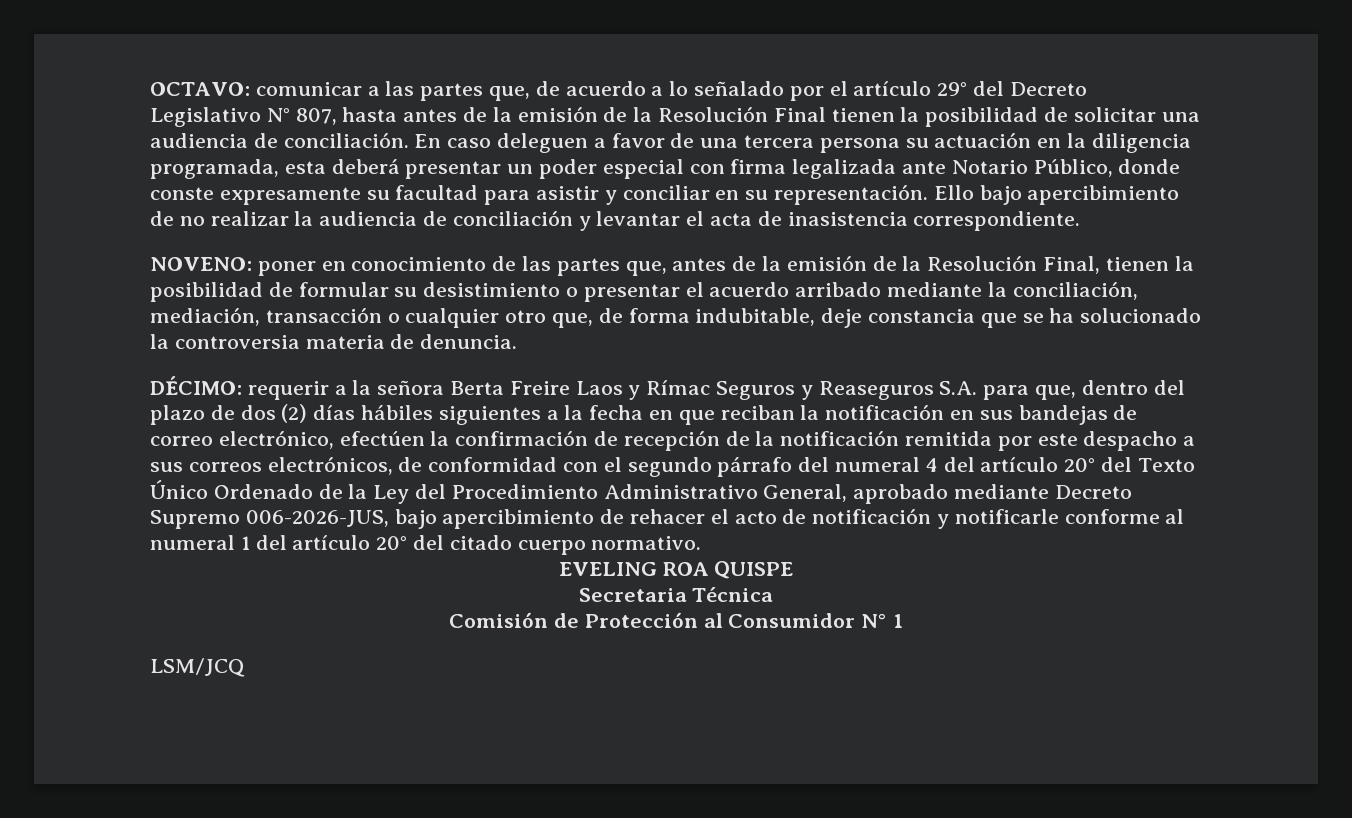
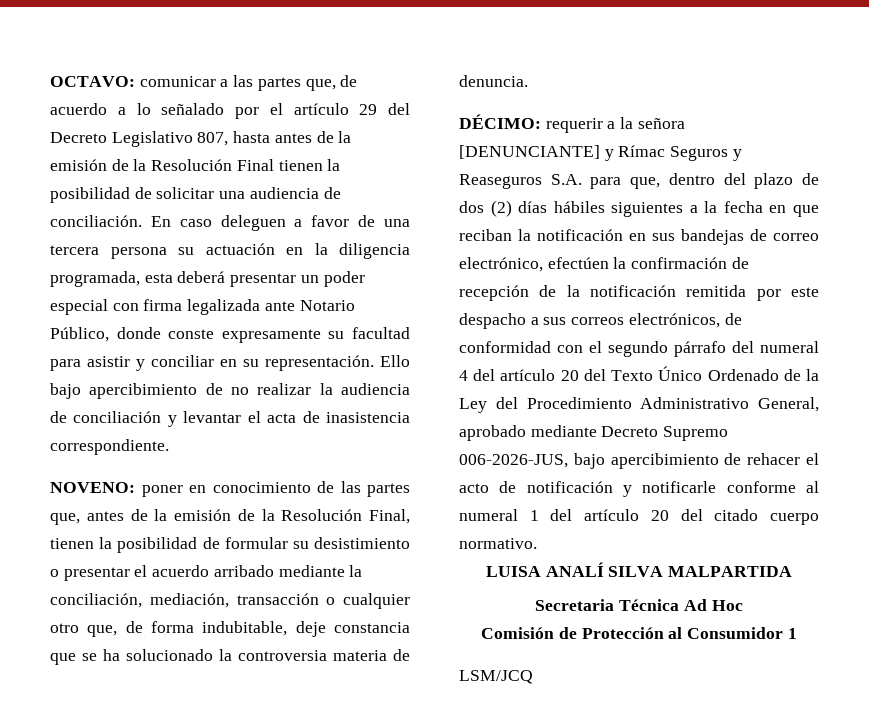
- OCTAVO: comunicar a las partes que, de acuerdo a lo señalado por el artículo 29° del Decreto Legislativo N° 807, hasta antes de la emisión de la Resolución Final tienen la posibilidad de solicitar una audiencia de conciliación.
+ OCTAVO: comunicar a las partes que, de acuerdo a lo señalado por el artículo 29 del Decreto Legislativo 807, hasta antes de la emisión de la Resolución Final tienen la posibilidad de solicitar una audiencia de conciliación.
- requerir a la señora Berta Freire Laos y Rímac Seguros y Reaseguros S.A. para que, dentro del plazo de dos (2) días hábiles siguientes a la fecha en que reciban la notificación en sus bandejas de correo electrónico, efectúen la confirmación de recepción de la notificación remitida por este despacho a sus correos electrónicos, de conformidad con el segundo párrafo del numeral 4 del artículo 20° del Texto Único Ordenado de la Ley del Procedimiento Administrativo General, aprobado mediante Decreto Supremo 006-2026-JUS, bajo apercibimiento de rehacer el acto de notificación y notificarle conforme al numeral 1 del artículo 20° del citado cuerpo normativo.
+ requerir a la señora [DENUNCIANTE] y Rímac Seguros y Reaseguros S.A. para que, dentro del plazo de dos (2) días hábiles siguientes a la fecha en que reciban la notificación en sus bandejas de correo electrónico, efectúen la confirmación de recepción de la notificación remitida por este despacho a sus correos electrónicos, de conformidad con el segundo párrafo del numeral 4 del artículo 20 del Texto Único Ordenado de la Ley del Procedimiento Administrativo General, aprobado mediante Decreto Supremo 006-2026-JUS, bajo apercibimiento de rehacer el acto de notificación y notificarle conforme al numeral 1 del artículo 20 del citado cuerpo normativo.
- EVELING ROA QUISPE
+ LUISA ANALÍ SILVA MALPARTIDA
- Secretaria Técnica
+ Secretaria Técnica Ad Hoc
- Comisión de Protección al Consumidor N° 1
+ Comisión de Protección al Consumidor 1

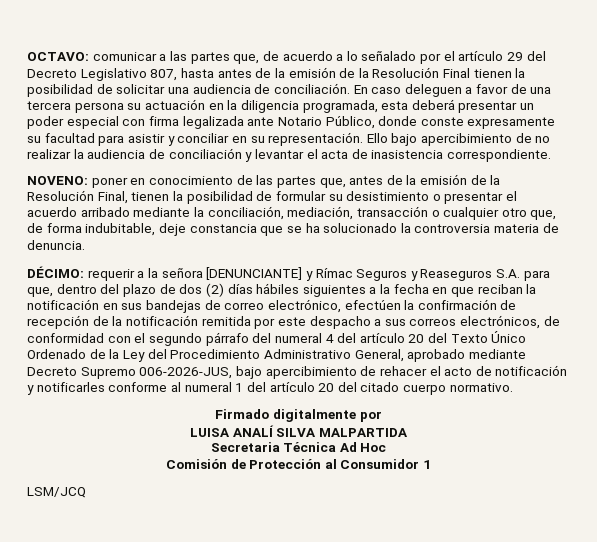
- requerir a la señora [DENUNCIANTE] y Rímac Seguros y Reaseguros S.A. para que, dentro del plazo de dos (2) días hábiles siguientes a la fecha en que reciban la notificación en sus bandejas de correo electrónico, efectúen la confirmación de recepción de la notificación remitida por este despacho a sus correos electrónicos, de conformidad con el segundo párrafo del numeral 4 del artículo 20 del Texto Único Ordenado de la Ley del Procedimiento Administrativo General, aprobado mediante Decreto Supremo 006-2026-JUS, bajo apercibimiento de rehacer el acto de notificación y notificarle conforme al numeral 1 del artículo 20 del citado cuerpo normativo.
+ requerir a la señora [DENUNCIANTE] y Rímac Seguros y Reaseguros S.A. para que, dentro del plazo de dos (2) días hábiles siguientes a la fecha en que reciban la notificación en sus bandejas de correo electrónico, efectúen la confirmación de recepción de la notificación remitida por este despacho a sus correos electrónicos, de conformidad con el segundo párrafo del numeral 4 del artículo 20 del Texto Único Ordenado de la Ley del Procedimiento Administrativo General, aprobado mediante Decreto Supremo 006-2026-JUS, bajo apercibimiento de rehacer el acto de notificación y notificarles conforme al numeral 1 del artículo 20 del citado cuerpo normativo.
+ Firmado digitalmente por

